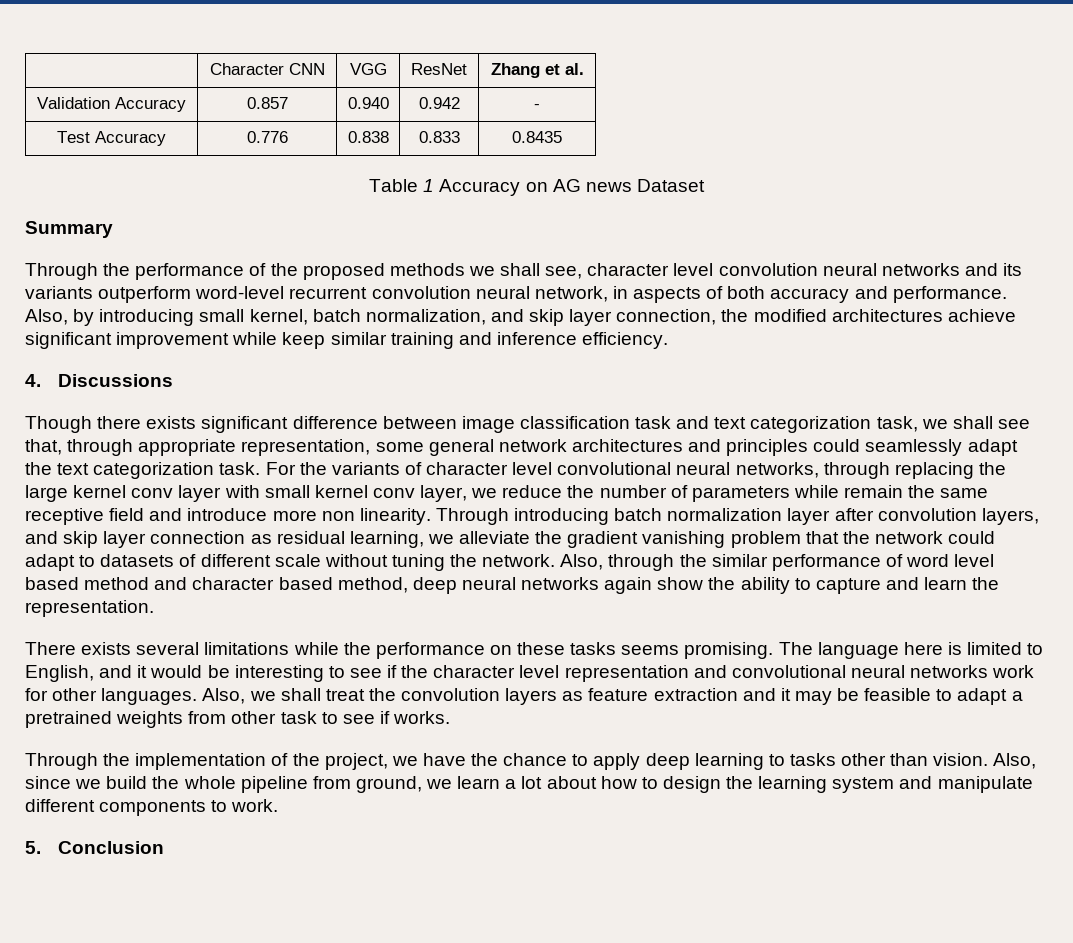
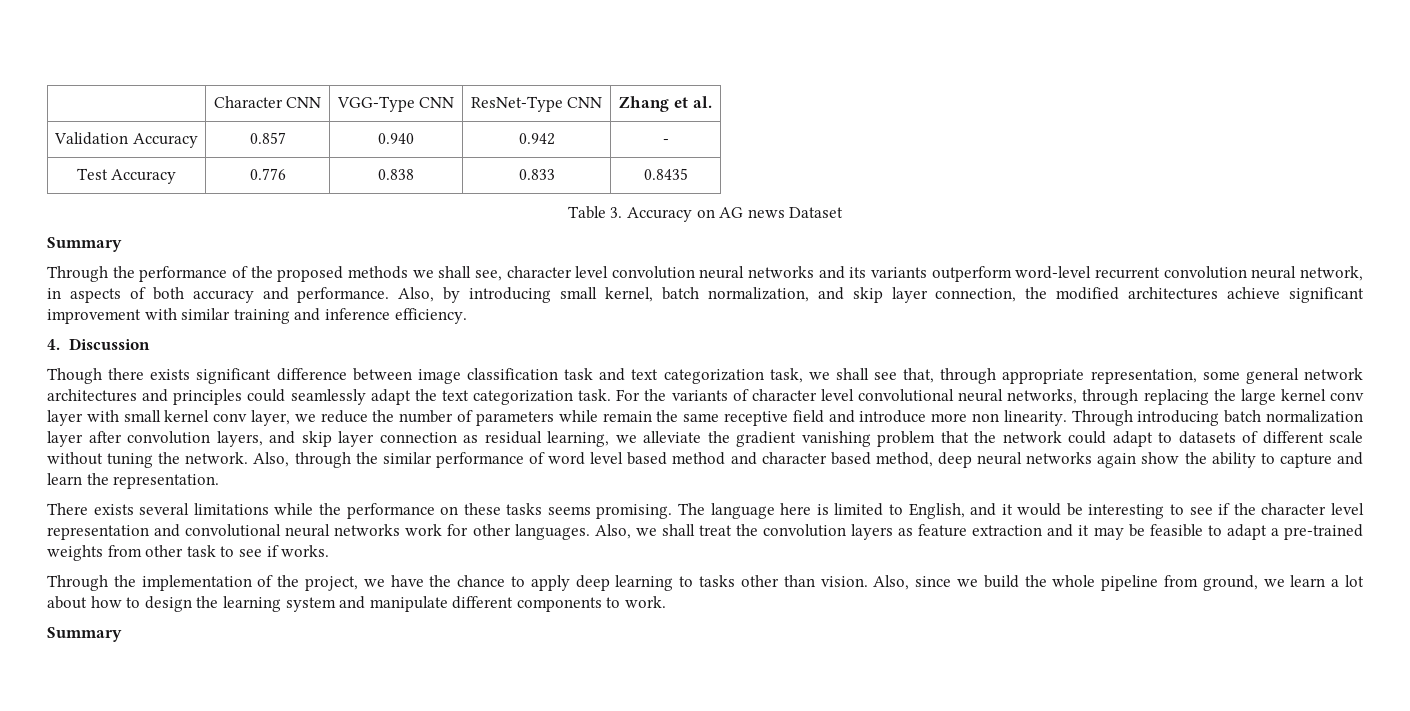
- | Character CNN | VGG | ResNet | Zhang et al.
+ | Character CNN | VGG-Type CNN | ResNet-Type CNN | Zhang et al.
- Table 1 Accuracy on AG news Dataset
+ Table 3. Accuracy on AG news Dataset
- Also, by introducing small kernel, batch normalization, and skip layer connection, the modified architectures achieve significant improvement while keep similar training and inference efficiency.
+ Also, by introducing small kernel, batch normalization, and skip layer connection, the modified architectures achieve significant improvement with similar training and inference efficiency.
- 4. Discussions
+ 4. Discussion
- Also, we shall treat the convolution layers as feature extraction and it may be feasible to adapt a pretrained weights from other task to see if works.
+ Also, we shall treat the convolution layers as feature extraction and it may be feasible to adapt a pre-trained weights from other task to see if works.
  Also, since we build the whole pipeline from ground, we learn a lot about how to design the learning system and manipulate different components to work.
- 5. Conclusion
+ Summary

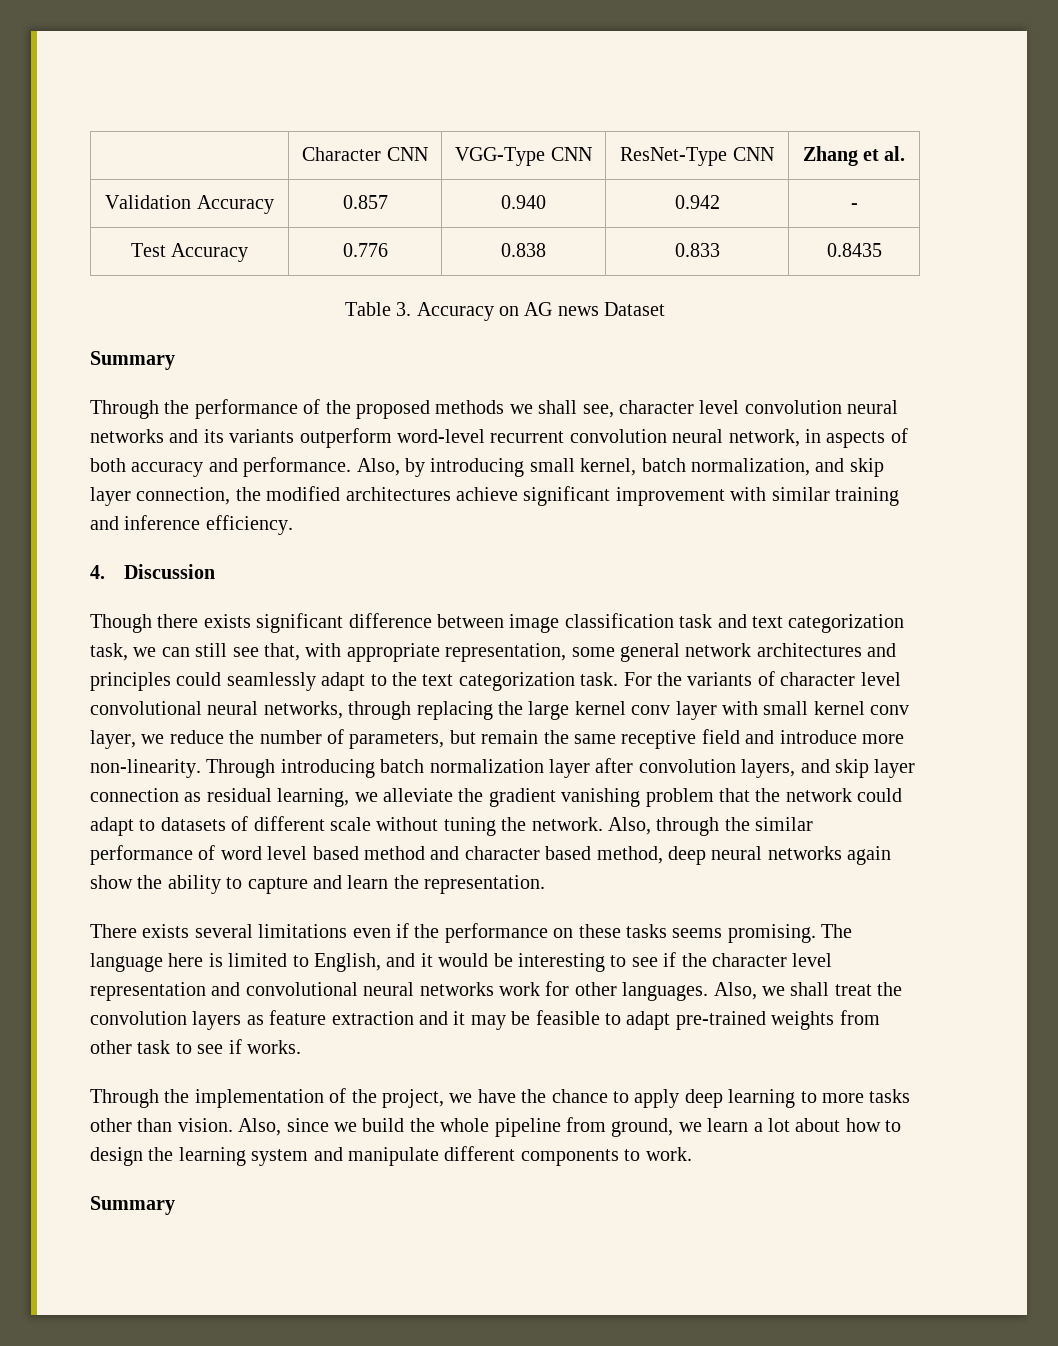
- Though there exists significant difference between image classification task and text categorization task, we shall see that, through appropriate representation, some general network architectures and principles could seamlessly adapt the text categorization task.
+ Though there exists significant difference between image classification task and text categorization task, we can still see that, with appropriate representation, some general network architectures and principles could seamlessly adapt to the text categorization task.
- For the variants of character level convolutional neural networks, through replacing the large kernel conv layer with small kernel conv layer, we reduce the number of parameters while remain the same receptive field and introduce more non linearity.
+ For the variants of character level convolutional neural networks, through replacing the large kernel conv layer with small kernel conv layer, we reduce the number of parameters, but remain the same receptive field and introduce more non-linearity.
- There exists several limitations while the performance on these tasks seems promising.
+ There exists several limitations even if the performance on these tasks seems promising.
- Also, we shall treat the convolution layers as feature extraction and it may be feasible to adapt a pre-trained weights from other task to see if works.
+ Also, we shall treat the convolution layers as feature extraction and it may be feasible to adapt pre-trained weights from other task to see if works.
- Through the implementation of the project, we have the chance to apply deep learning to tasks other than vision.
+ Through the implementation of the project, we have the chance to apply deep learning to more tasks other than vision.

